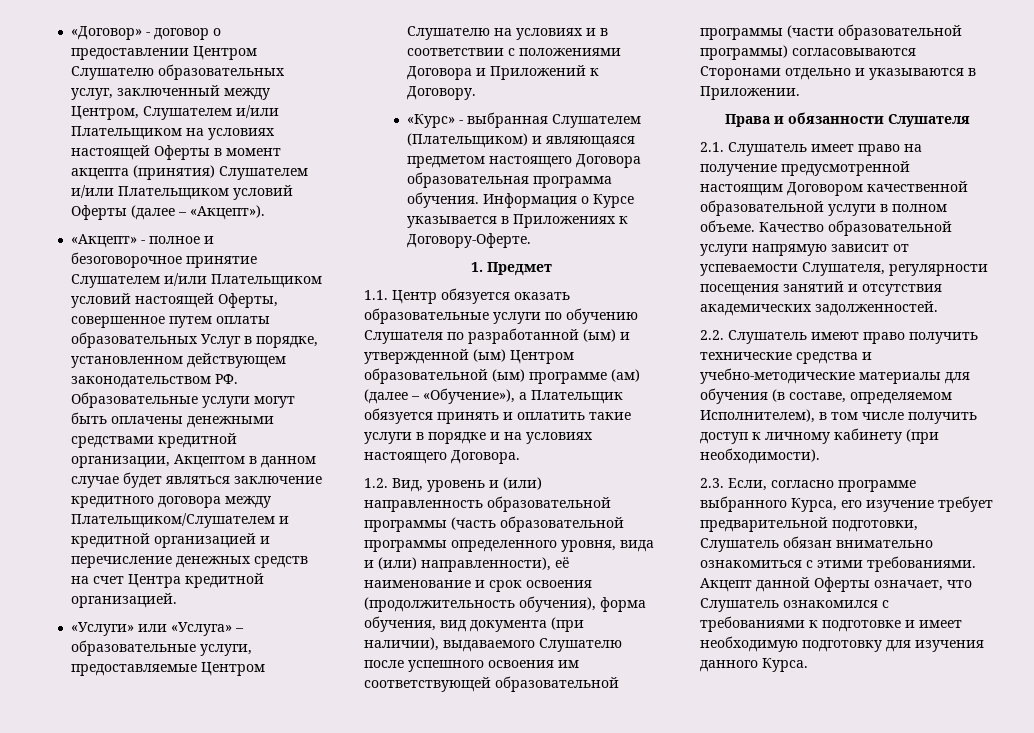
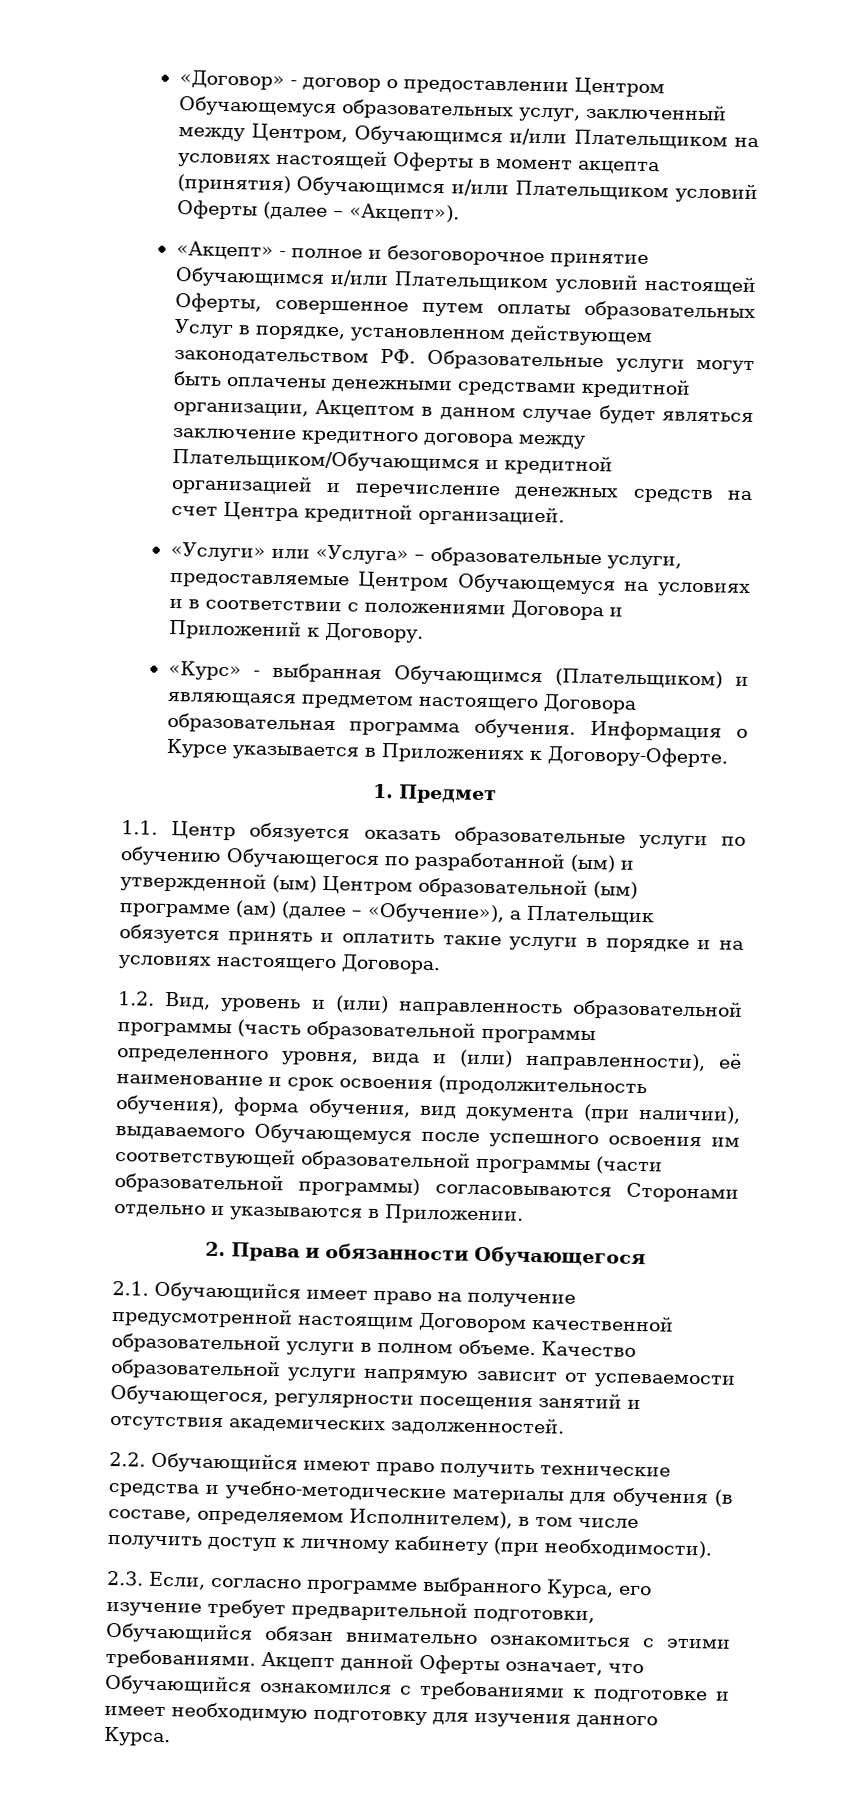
- «Договор» - договор о предоставлении Центром Слушателю образовательных услуг, заключенный между Центром, Слушателем и/или Плательщиком на условиях настоящей Оферты в момент акцепта (принятия) Слушателем и/или Плательщиком условий Оферты (далее – «Акцепт»).
+ «Договор» - договор о предоставлении Центром Обучающемуся образовательных услуг, заключенный между Центром, Обучающимся и/или Плательщиком на условиях настоящей Оферты в момент акцепта (принятия) Обучающимся и/или Плательщиком условий Оферты (далее – «Акцепт»).
- «Акцепт» - полное и безоговорочное принятие Слушателем и/или Плательщиком условий настоящей Оферты, совершенное путем оплаты образовательных Услуг в порядке, установленном действующем законодательством РФ. Образовательные услуги могут быть оплачены денежными средствами кредитной организации, Акцептом в данном случае будет являться заключение кредитного договора между Плательщиком/Слушателем и кредитной организацией и перечисление денежных средств на счет Центра кредитной организацией.
+ «Акцепт» - полное и безоговорочное принятие Обучающимся и/или Плательщиком условий настоящей Оферты, совершенное путем оплаты образовательных Услуг в порядке, установленном действующем законодательством РФ. Образовательные услуги могут быть оплачены денежными средствами кредитной организации, Акцептом в данном случае будет являться заключение кредитного договора между Плательщиком/Обучающимся и кредитной организацией и перечисление денежных средств на счет Центра кредитной организацией.
- «Услуги» или «Услуга» – образовательные услуги, предоставляемые Центром Слушателю на условиях и в соответствии с положениями Договора и Приложений к Договору.
+ «Услуги» или «Услуга» – образовательные услуги, предоставляемые Центром Обучающемуся на условиях и в соответствии с положениями Договора и Приложений к Договору.
- «Курс» - выбранная Слушателем (Плательщиком) и являющаяся предметом настоящего Договора образовательная программа обучения.
+ «Курс» - выбранная Обучающимся (Плательщиком) и являющаяся предметом настоящего Договора образовательная программа обучения.
- 1.1. Центр обязуется оказать образовательные услуги по обучению Слушателя по разработанной (ым) и утвержденной (ым) Центром образовательной (ым) программе (ам) (далее – «Обучение»), а Плательщик обязуется принять и оплатить такие услуги в порядке и на условиях настоящего Договора.
+ 1.1. Центр обязуется оказать образовательные услуги по обучению Обучающегося по разработанной (ым) и утвержденной (ым) Центром образовательной (ым) программе (ам) (далее – «Обучение»), а Плательщик обязуется принять и оплатить такие услуги в порядке и на условиях настоящего Договора.
- 1.2. Вид, уровень и (или) направленность образовательной программы (часть образовательной программы определенного уровня, вида и (или) направленности), её наименование и срок освоения (продолжительность обучения), форма обучения, вид документа (при наличии), выдаваемого Слушателю после успешного освоения им соответствующей образовательной программы (части образовательной программы) согласовываются Сторонами отдельно и указываются в Приложении.
+ 1.2. Вид, уровень и (или) направленность образовательной программы (часть образовательной программы определенного уровня, вида и (или) направленности), её наименование и срок освоения (продолжительность обучения), форма обучения, вид документа (при наличии), выдаваемого Обучающемуся после успешного освоения им соответствующей образовательной программы (части образовательной программы) согласовываются Сторонами отдельно и указываются в Приложении.
- Права и обязанности Слушателя
+ 2. Права и обязанности Обучающегося
- 2.1. Слушатель имеет право на получение предусмотренной настоящим Договором качественной образовательной услуги в полном объеме.
+ 2.1. Обучающийся имеет право на получение предусмотренной настоящим Договором качественной образовательной услуги в полном объеме.
- Качество образовательной услуги напрямую зависит от успеваемости Слушателя, регулярности посещения занятий и отсутствия академических задолженностей.
+ Качество образовательной услуги напрямую зависит от успеваемости Обучающегося, регулярности посещения занятий и отсутствия академических задолженностей.
- 2.2. Слушатель имеют право получить технические средства и учебно-методические материалы для обучения (в составе, определяемом Исполнителем), в том числе получить доступ к личному кабинету (при необходимости).
+ 2.2. Обучающийся имеют право получить технические средства и учебно-методические материалы для обучения (в составе, определяемом Исполнителем), в том числе получить доступ к личному кабинету (при необходимости).
- 2.3. Если, согласно программе выбранного Курса, его изучение требует предварительной подготовки, Слушатель обязан внимательно ознакомиться с этими требованиями.
+ 2.3. Если, согласно программе выбранного Курса, его изучение требует предварительной подготовки, Обучающийся обязан внимательно ознакомиться с этими требованиями.
- Акцепт данной Оферты означает, что Слушатель ознакомился с требованиями к подготовке и имеет необходимую подготовку для изучения данного Курса.
+ Акцепт данной Оферты означает, что Обучающийся ознакомился с требованиями к подготовке и имеет необходимую подготовку для изучения данного Курса.

